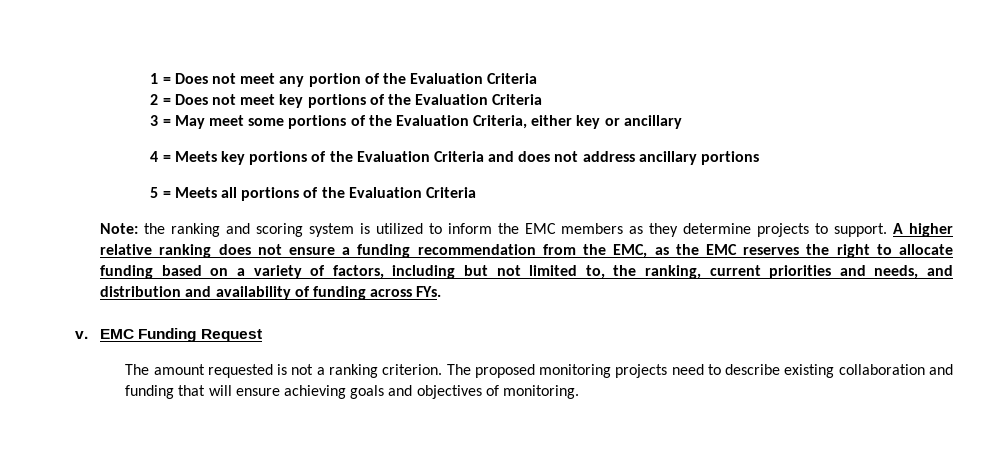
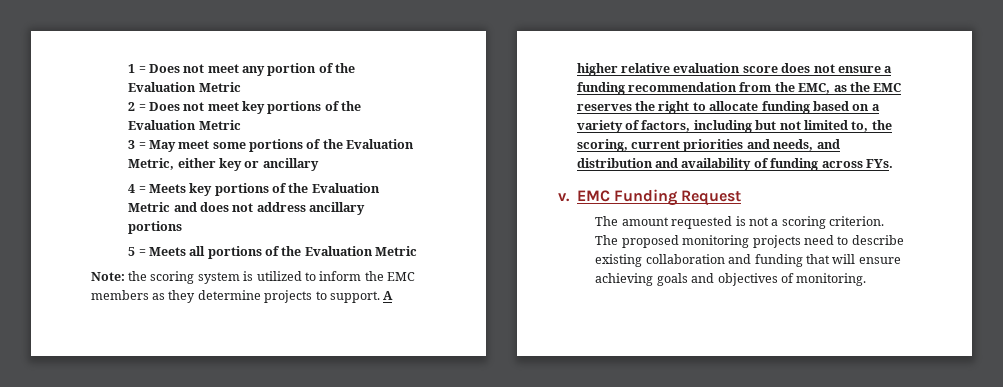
- 1 = Does not meet any portion of the Evaluation Criteria
+ 1 = Does not meet any portion of the Evaluation Metric
- 2 = Does not meet key portions of the Evaluation Criteria
+ 2 = Does not meet key portions of the Evaluation Metric
- 3 = May meet some portions of the Evaluation Criteria, either key or ancillary
+ 3 = May meet some portions of the Evaluation Metric, either key or ancillary
- 4 = Meets key portions of the Evaluation Criteria and does not address ancillary portions
+ 4 = Meets key portions of the Evaluation Metric and does not address ancillary portions
- 5 = Meets all portions of the Evaluation Criteria
+ 5 = Meets all portions of the Evaluation Metric
- Note: the ranking and scoring system is utilized to inform the EMC members as they determine projects to support.
+ Note: the scoring system is utilized to inform the EMC members as they determine projects to support.
- A higher relative ranking does not ensure a funding recommendation from the EMC, as the EMC reserves the right to allocate funding based on a variety of factors, including but not limited to, the ranking, current priorities and needs, and distribution and availability of funding across FYs.
+ A higher relative evaluation score does not ensure a funding recommendation from the EMC, as the EMC reserves the right to allocate funding based on a variety of factors, including but not limited to, the scoring, current priorities and needs, and distribution and availability of funding across FYs.
- The amount requested is not a ranking criterion.
+ The amount requested is not a scoring criterion.

